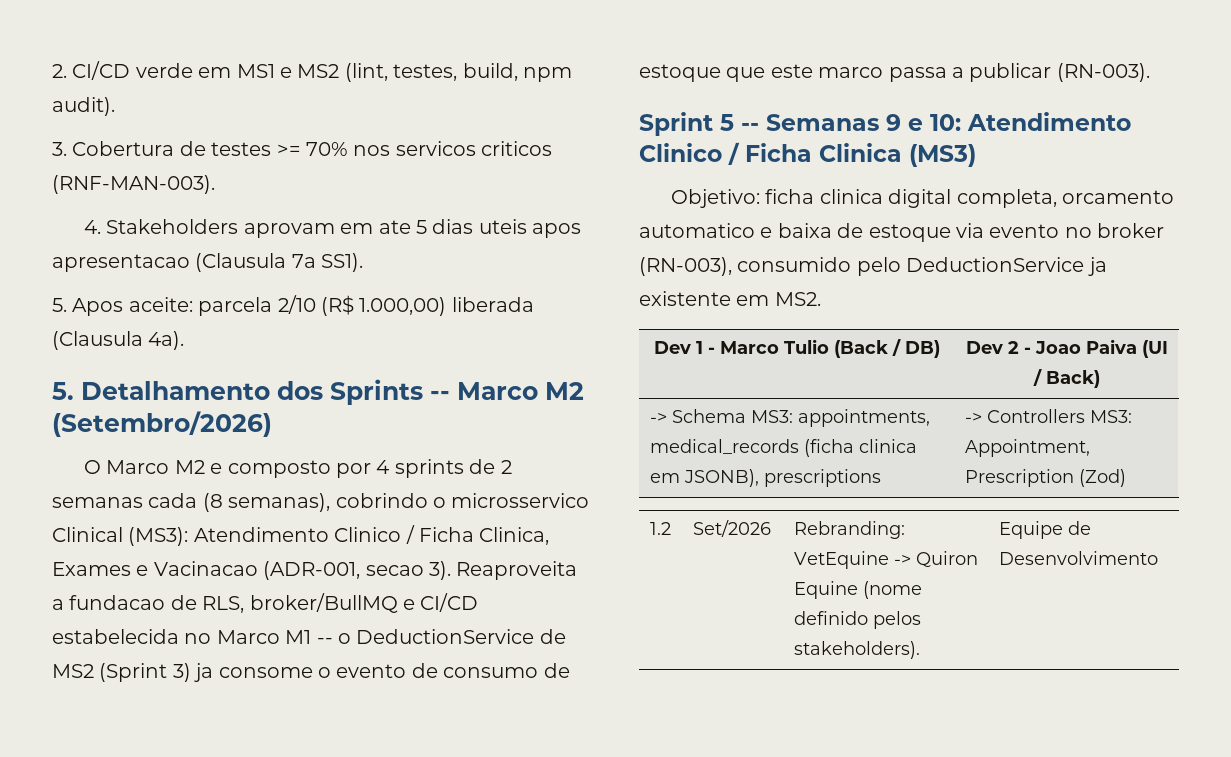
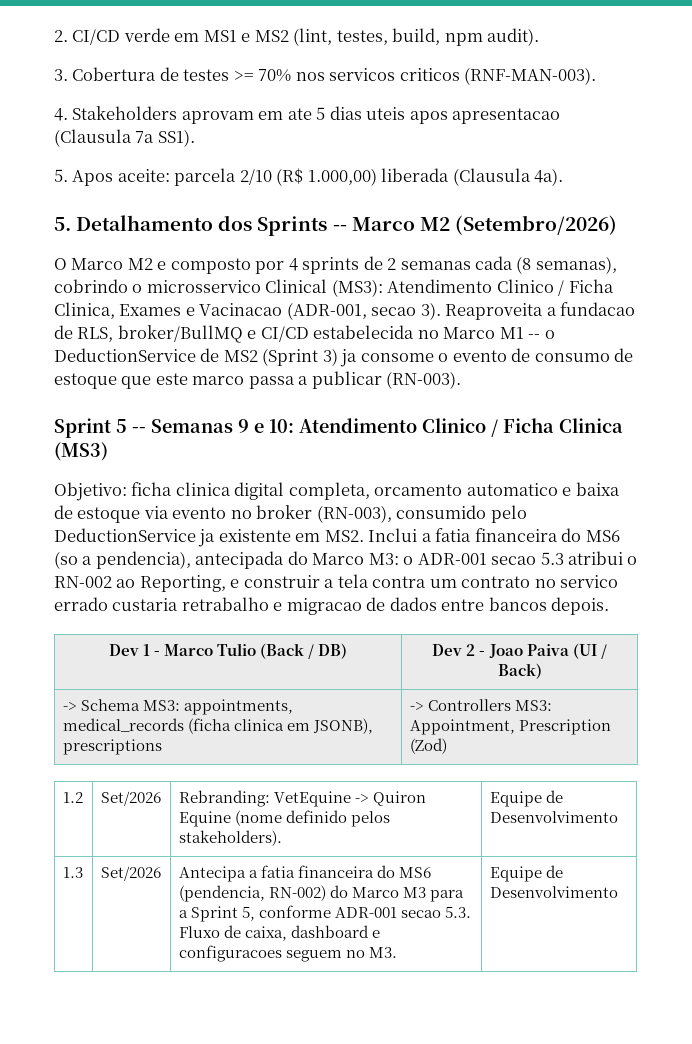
- Objetivo: ficha clinica digital completa, orcamento automatico e baixa de estoque via evento no broker (RN-003), consumido pelo DeductionService ja existente em MS2.
+ Objetivo: ficha clinica digital completa, orcamento automatico e baixa de estoque via evento no broker (RN-003), consumido pelo DeductionService ja existente em MS2. Inclui a fatia financeira do MS6 (so a pendencia), antecipada do Marco M3: o ADR-001 secao 5.3 atribui o RN-002 ao Reporting, e construir a tela contra um contrato no servico errado custaria retrabalho e migracao de dados entre bancos depois.
+ 1.3 | Set/2026 | Antecipa a fatia financeira do MS6 (pendencia, RN-002) do Marco M3 para a Sprint 5, conforme ADR-001 secao 5.3. Fluxo de caixa, dashboard e configuracoes seguem no M3. | Equipe de Desenvolvimento

